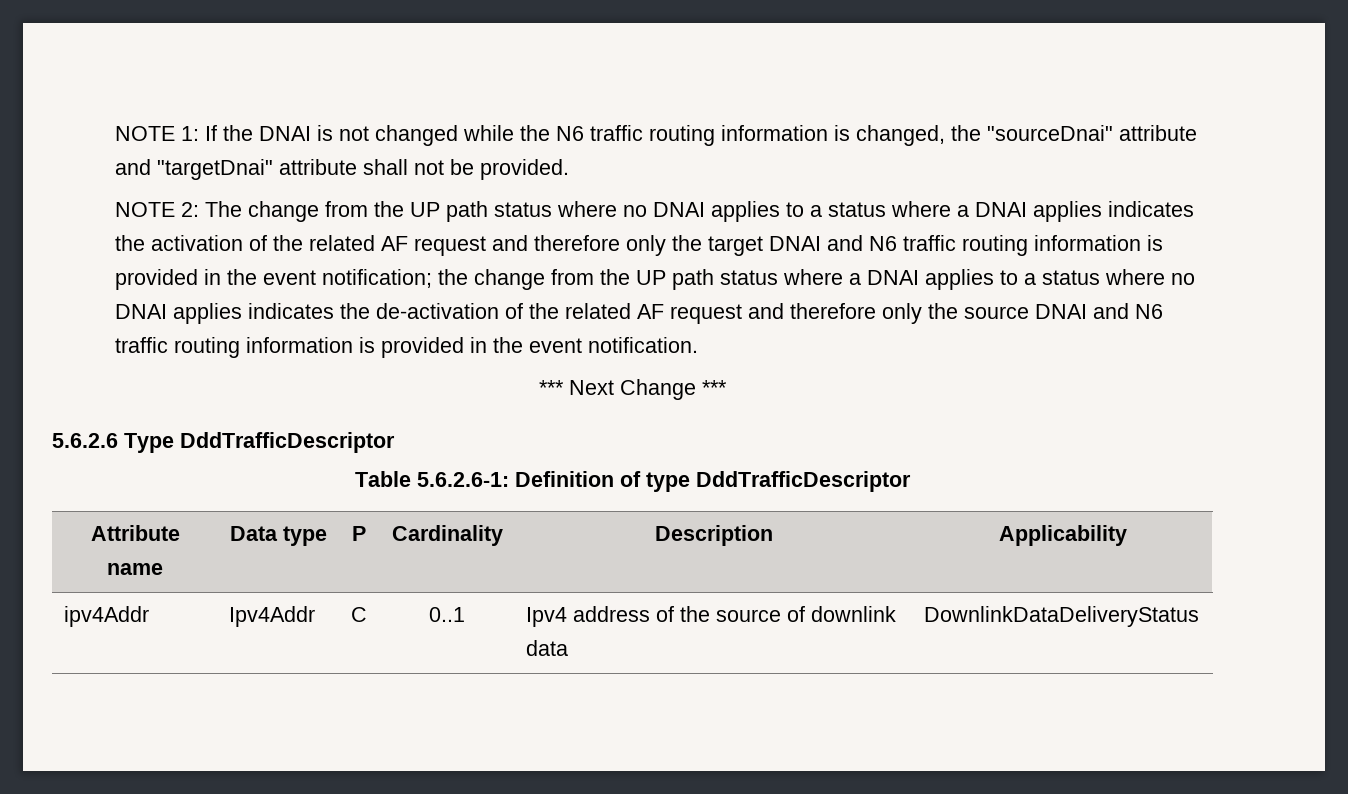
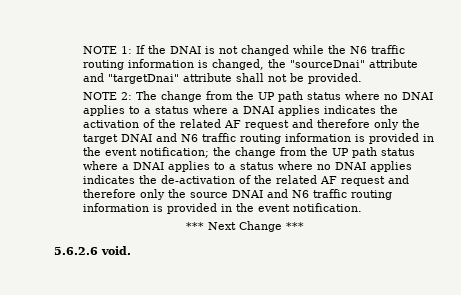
- 5.6.2.6 Type DddTrafficDescriptor
- Table 5.6.2.6-1: Definition of type DddTrafficDescriptor
- Attribute name | Data type | P | Cardinality | Description | Applicability
- ipv4Addr | Ipv4Addr | C | 0..1 | Ipv4 address of the source of downlink data | DownlinkDataDeliveryStatus
+ 5.6.2.6 void.

